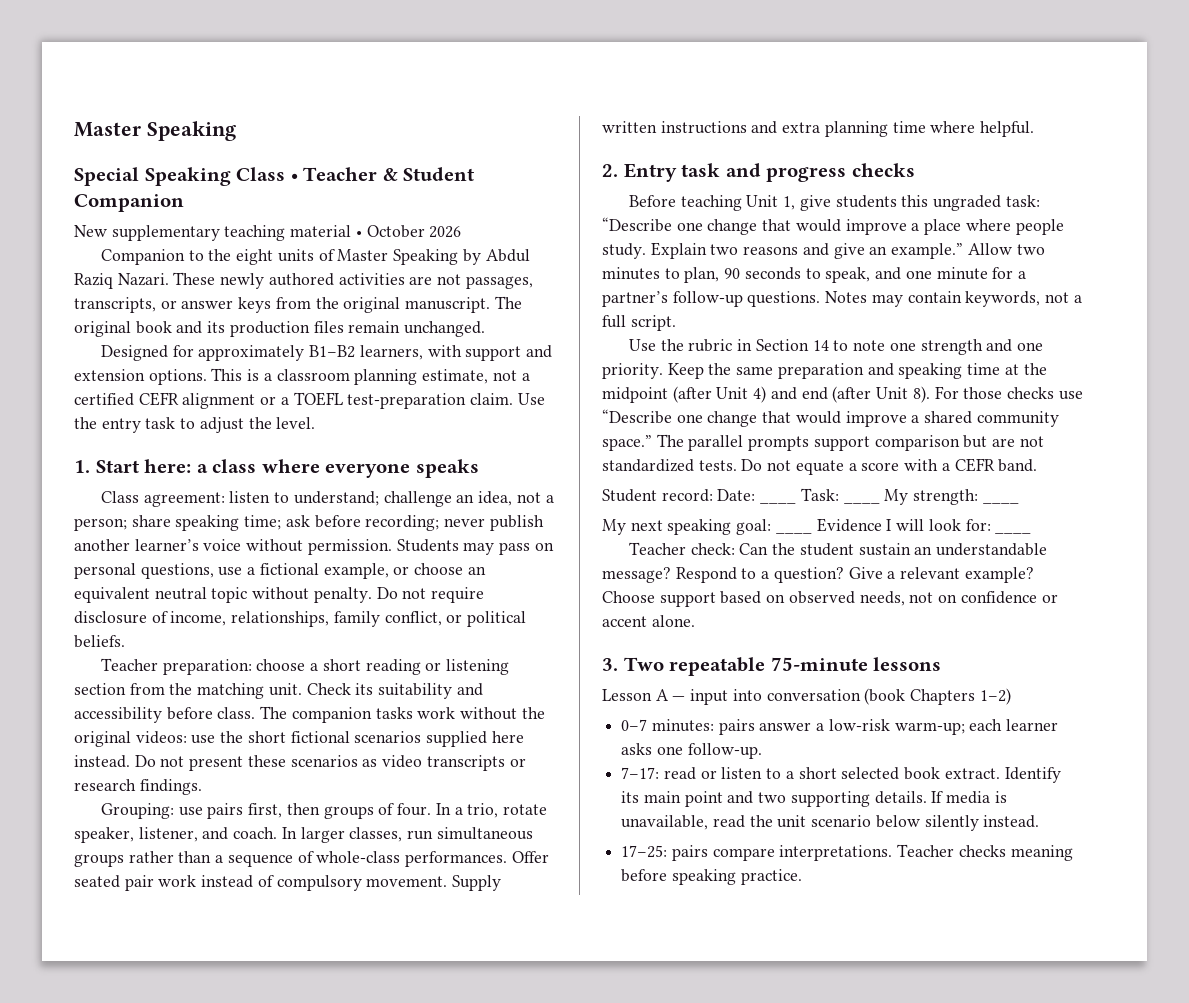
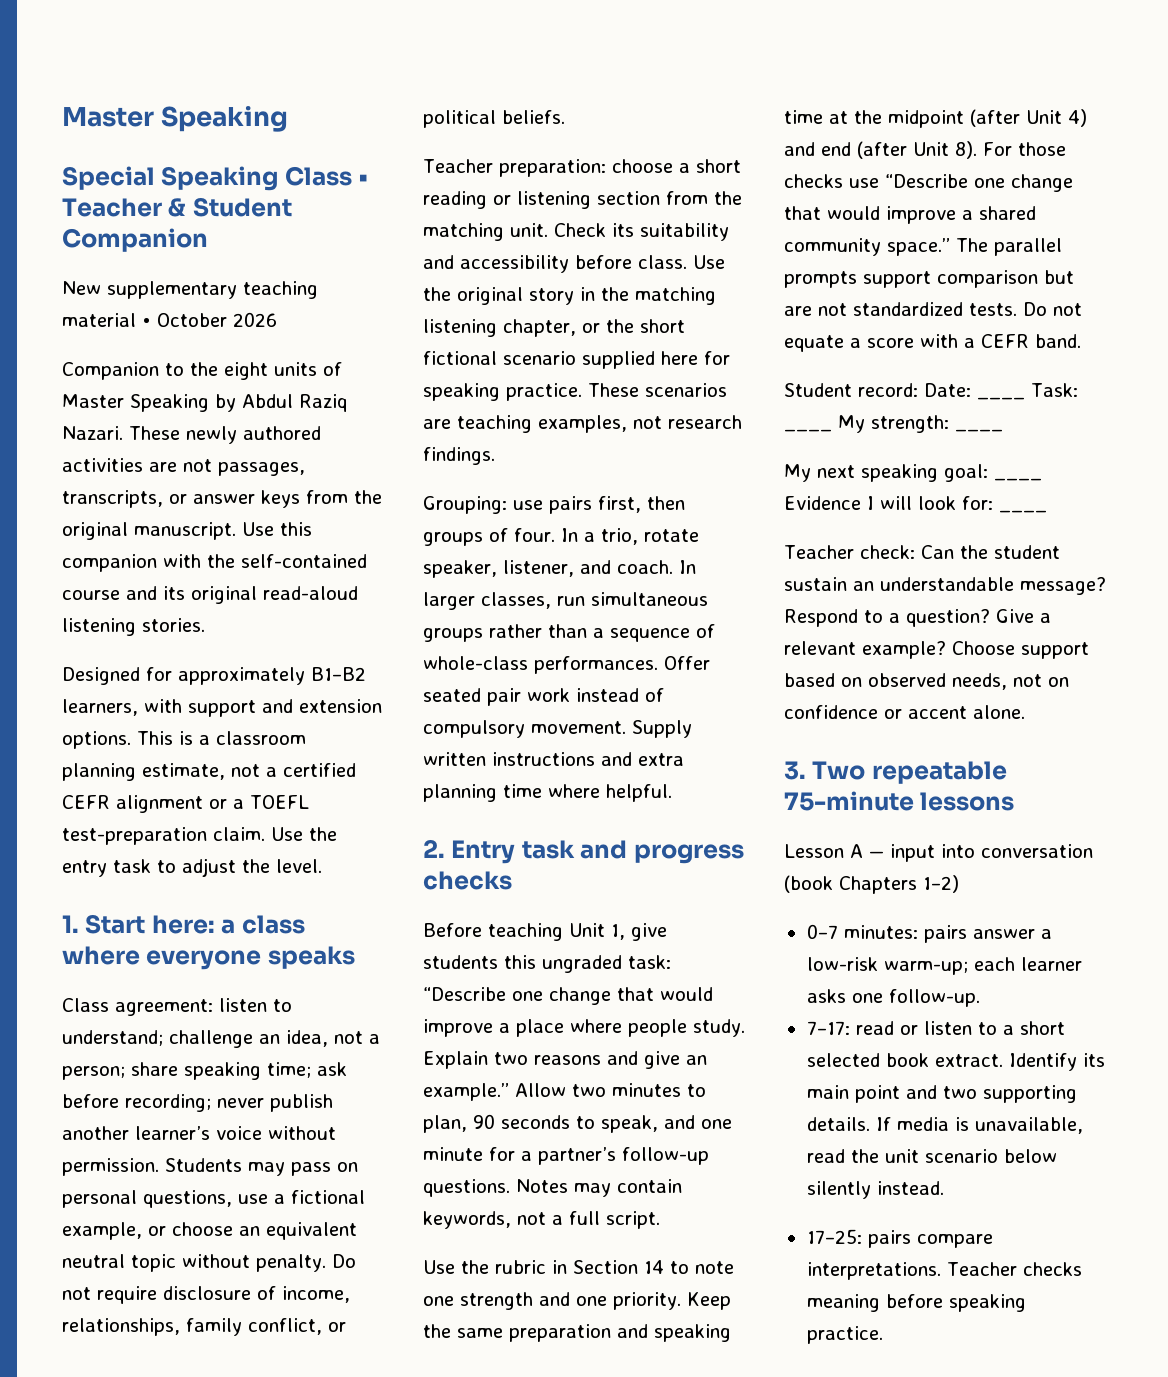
- The original book and its production files remain unchanged.
+ Use this companion with the self-contained course and its original read-aloud listening stories.
- The companion tasks work without the original videos: use the short fictional scenarios supplied here instead. Do not present these scenarios as video transcripts or research findings.
+ Use the original story in the matching listening chapter, or the short fictional scenario supplied here for speaking practice. These scenarios are teaching examples, not research findings.

